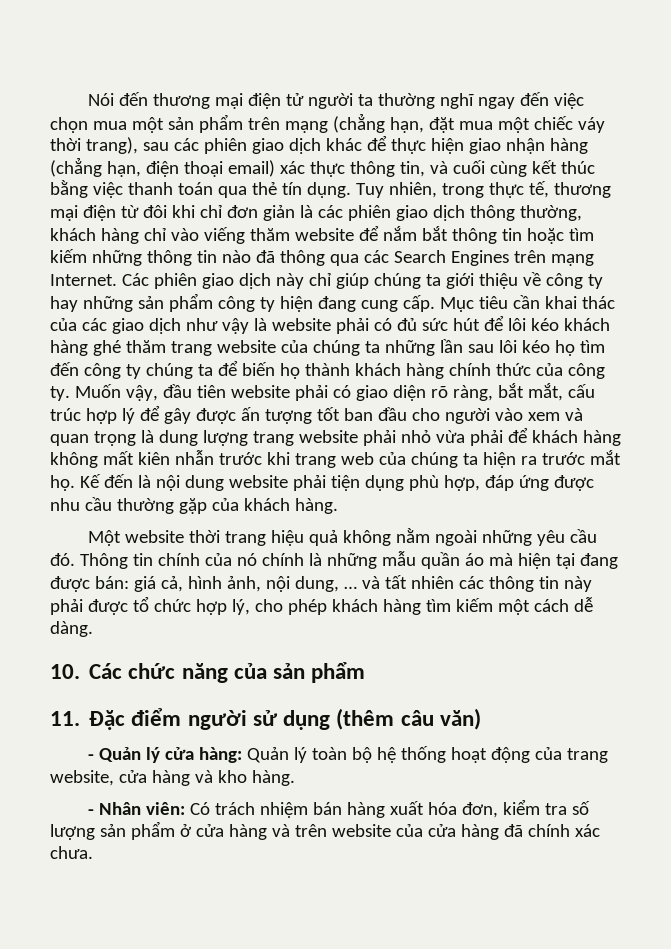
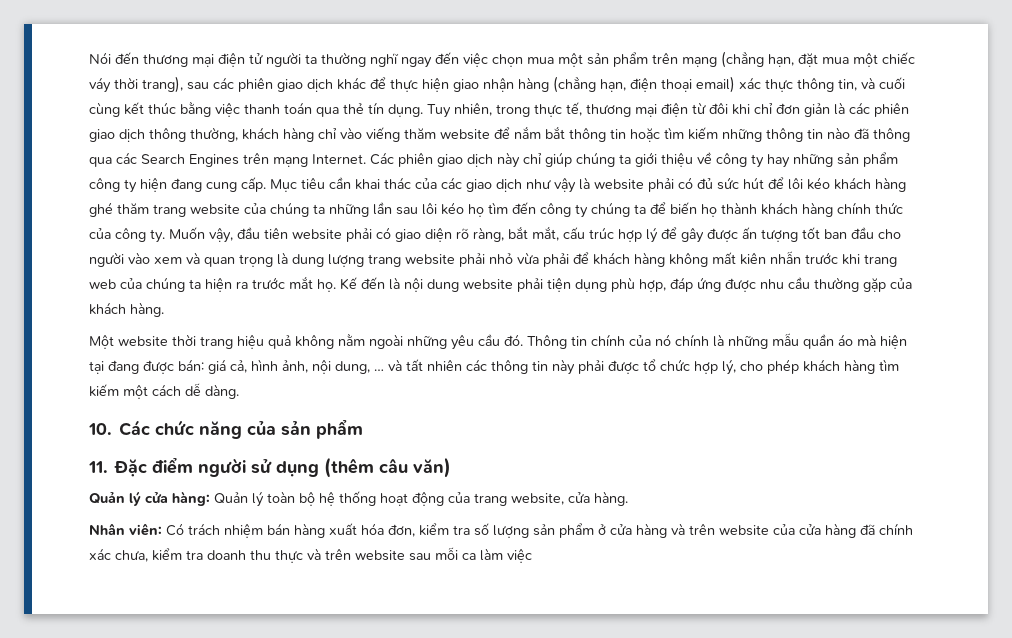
- - Quản lý cửa hàng: Quản lý toàn bộ hệ thống hoạt động của trang website, cửa hàng và kho hàng.
- - Nhân viên: Có trách nhiệm bán hàng xuất hóa đơn, kiểm tra số lượng sản phẩm ở cửa hàng và trên website của cửa hàng đã chính xác chưa.
+ Quản lý cửa hàng: Quản lý toàn bộ hệ thống hoạt động của trang website, cửa hàng.
+ Nhân viên: Có trách nhiệm bán hàng xuất hóa đơn, kiểm tra số lượng sản phẩm ở cửa hàng và trên website của cửa hàng đã chính xác chưa, kiểm tra doanh thu thực và trên website sau mỗi ca làm việc

